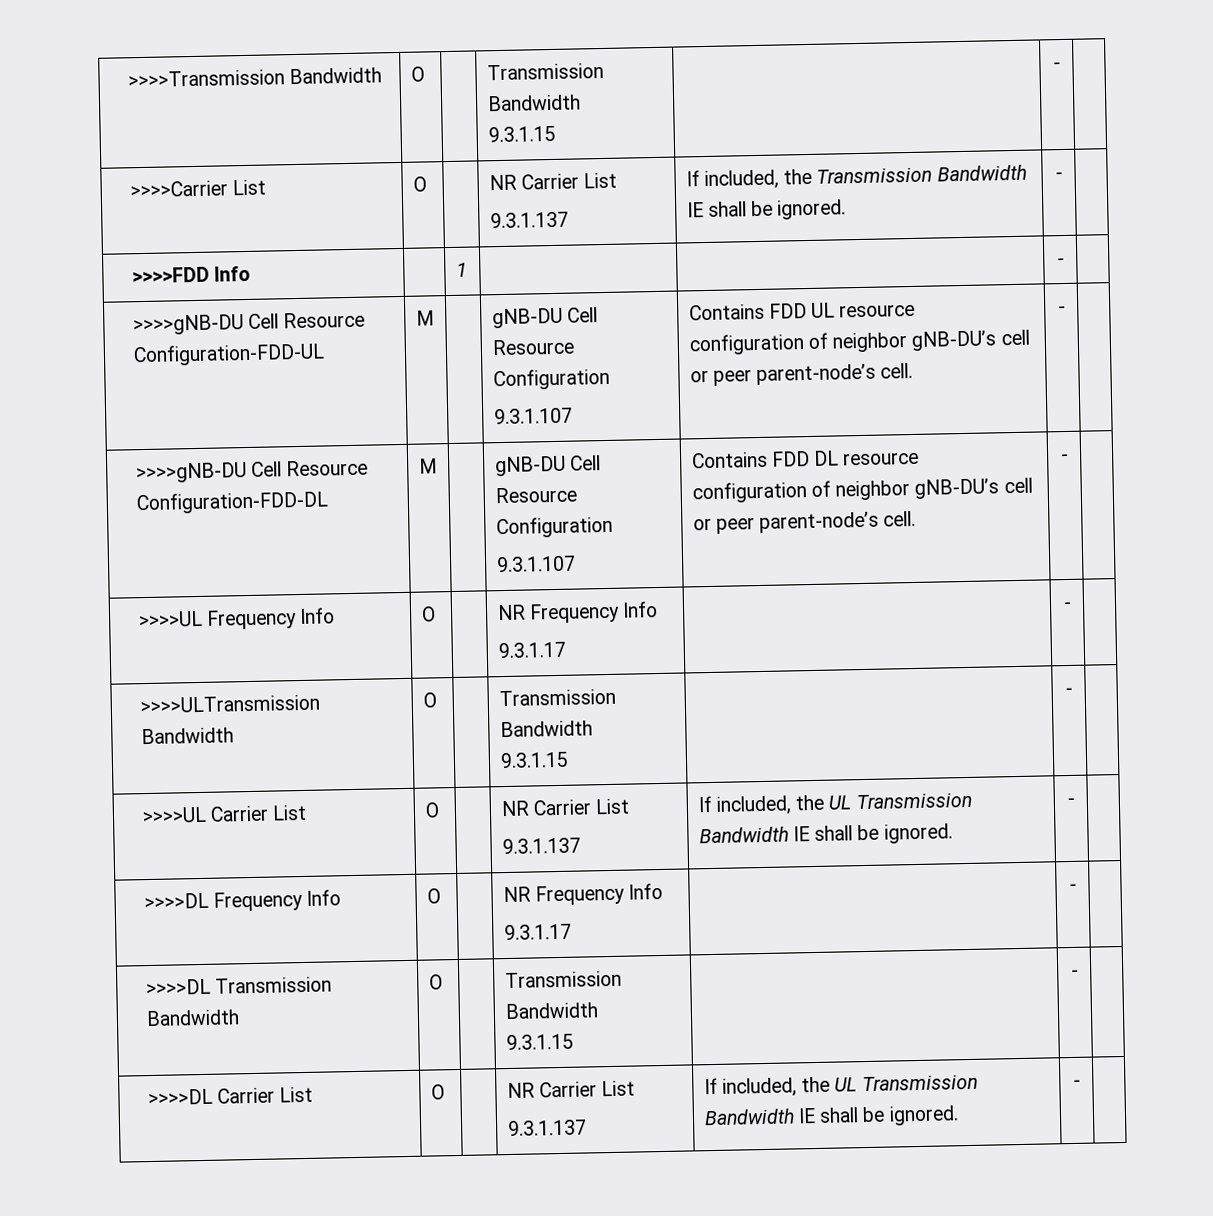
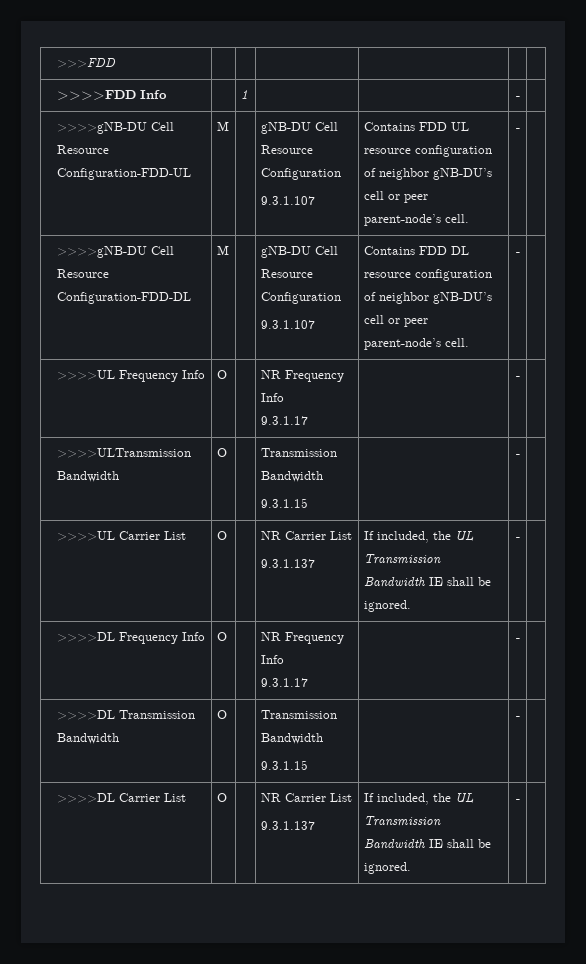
- >>>>Transmission Bandwidth | O | | Transmission Bandwidth
- 9.3.1.15 | | - |
- >>>>Carrier List | O | | NR Carrier List
- 9.3.1.137 | If included, the Transmission Bandwidth IE shall be ignored. | - |
+ >>>FDD | | | | | |

